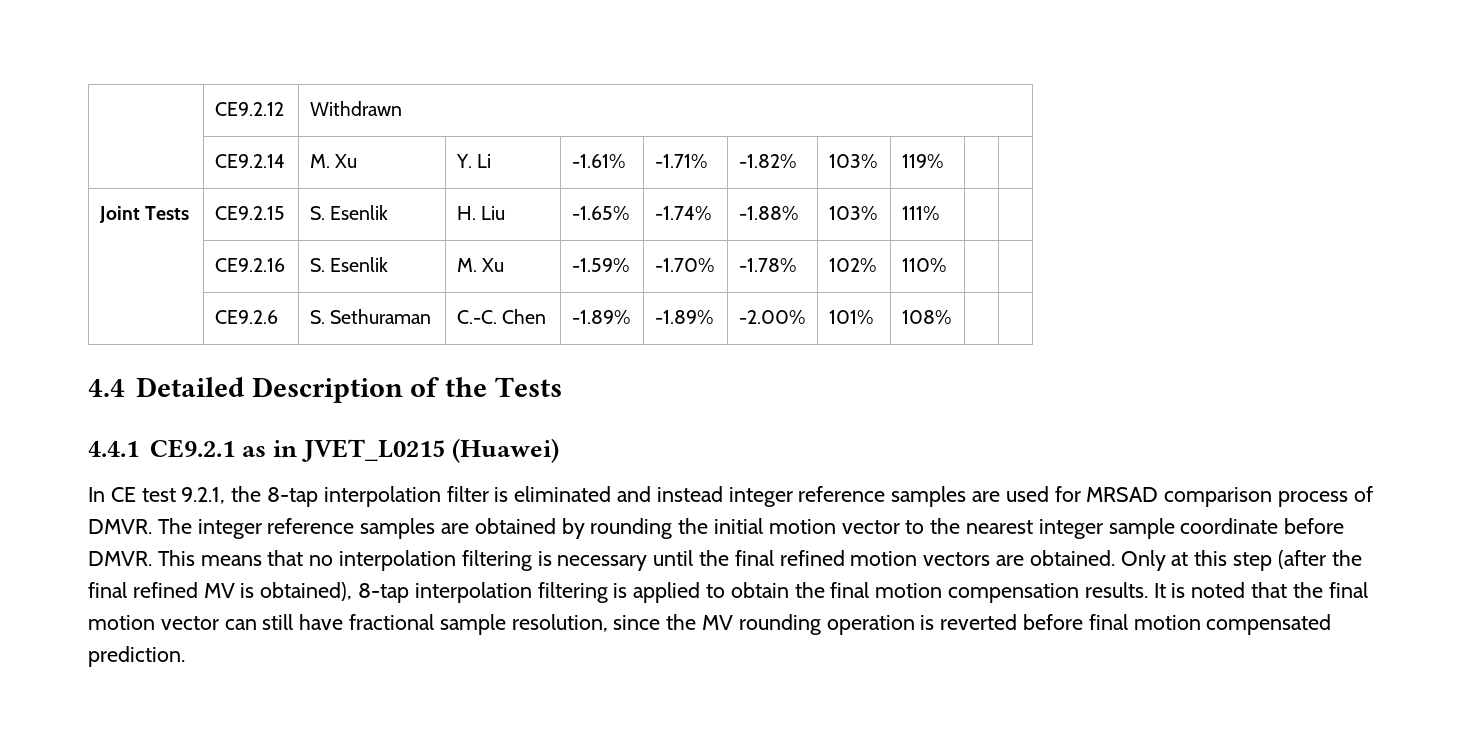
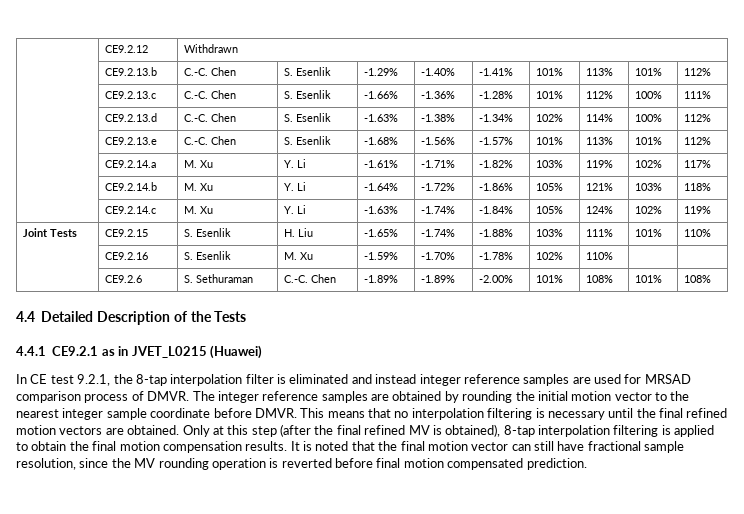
- | CE9.2.14 | M. Xu | Y. Li | -1.61% | -1.71% | -1.82% | 103% | 119% | |
+ | CE9.2.13.b | C.-C. Chen | S. Esenlik | -1.29% | -1.40% | -1.41% | 101% | 113% | 101% | 112%
+ | CE9.2.13.c | C.-C. Chen | S. Esenlik | -1.66% | -1.36% | -1.28% | 101% | 112% | 100% | 111%
+ | CE9.2.13.d | C.-C. Chen | S. Esenlik | -1.63% | -1.38% | -1.34% | 102% | 114% | 100% | 112%
+ | CE9.2.13.e | C.-C. Chen | S. Esenlik | -1.68% | -1.56% | -1.57% | 101% | 113% | 101% | 112%
+ | CE9.2.14.a | M. Xu | Y. Li | -1.61% | -1.71% | -1.82% | 103% | 119% | 102% | 117%
+ | CE9.2.14.b | M. Xu | Y. Li | -1.64% | -1.72% | -1.86% | 105% | 121% | 103% | 118%
+ | CE9.2.14.c | M. Xu | Y. Li | -1.63% | -1.74% | -1.84% | 105% | 124% | 102% | 119%
- Joint Tests | CE9.2.15 | S. Esenlik | H. Liu | -1.65% | -1.74% | -1.88% | 103% | 111% | |
+ Joint Tests | CE9.2.15 | S. Esenlik | H. Liu | -1.65% | -1.74% | -1.88% | 103% | 111% | 101% | 110%
- | CE9.2.6 | S. Sethuraman | C.-C. Chen | -1.89% | -1.89% | -2.00% | 101% | 108% | |
+ | CE9.2.6 | S. Sethuraman | C.-C. Chen | -1.89% | -1.89% | -2.00% | 101% | 108% | 101% | 108%

